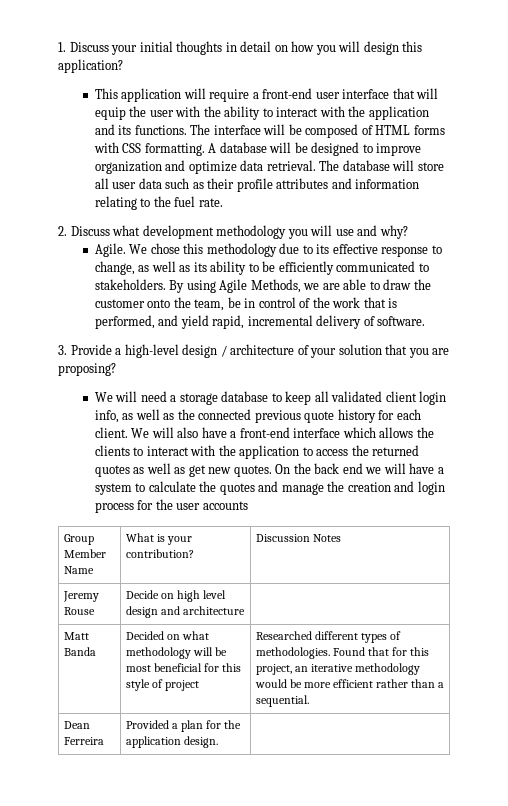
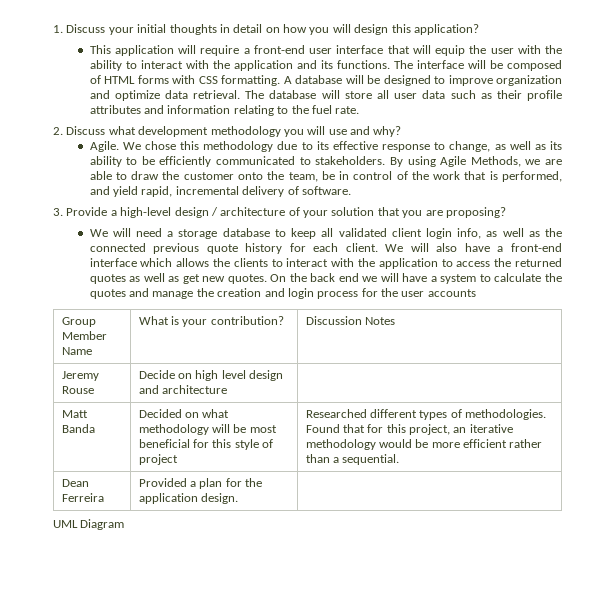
+ UML Diagram

